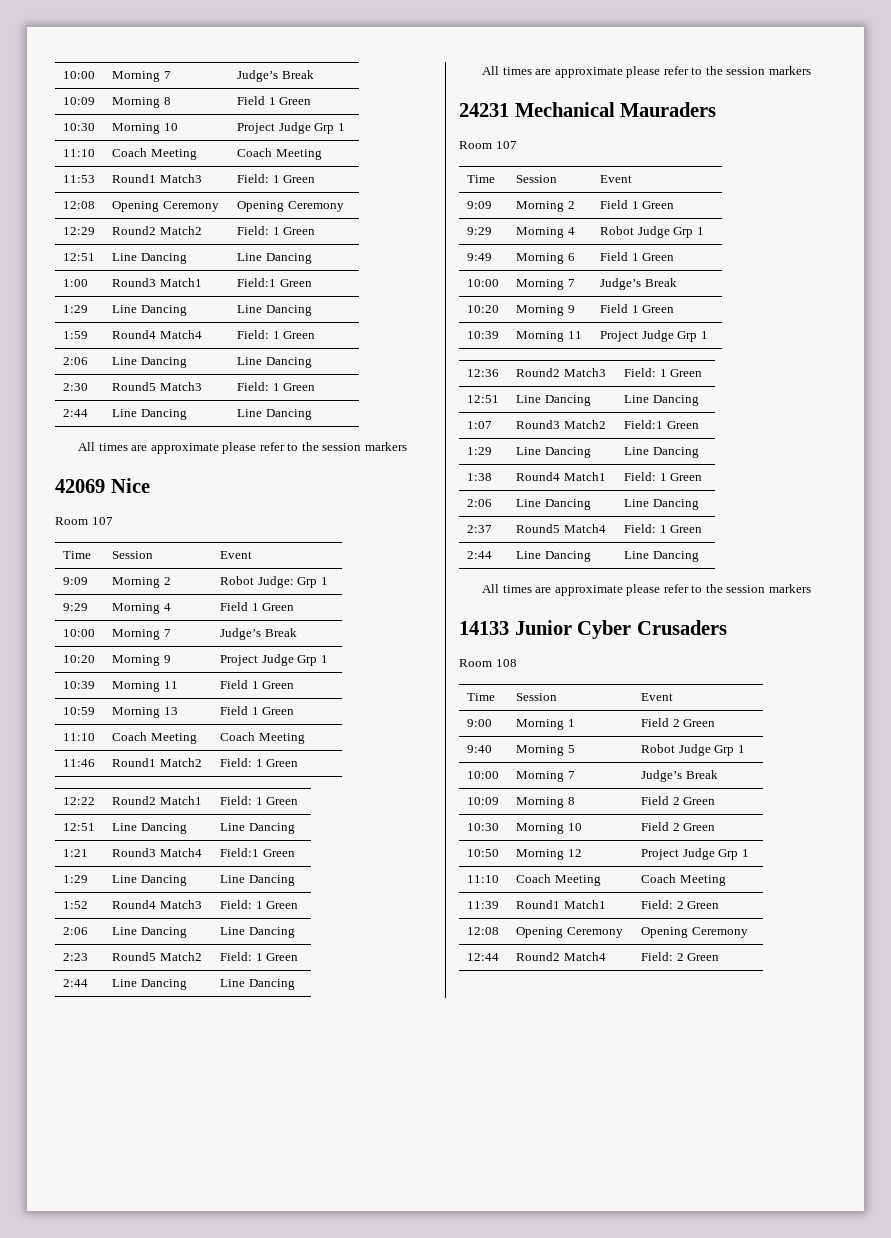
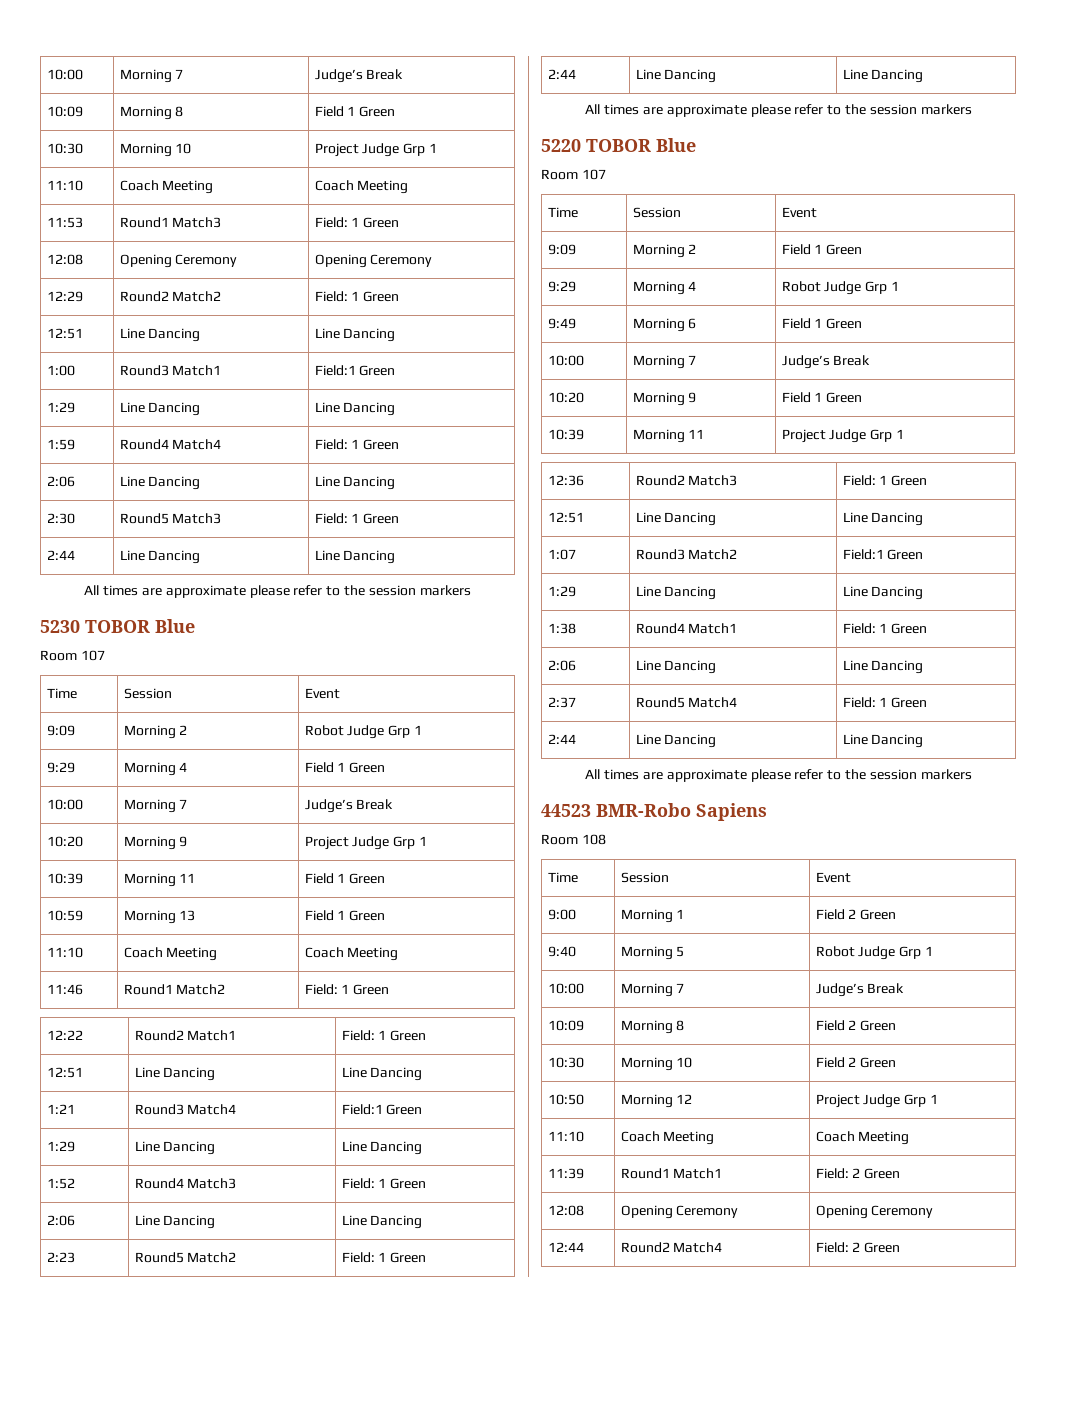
- 42069 Nice
+ 5230 TOBOR Blue
- 9:09 | Morning 2 | Robot Judge: Grp 1
+ 9:09 | Morning 2 | Robot Judge Grp 1
- 24231 Mechanical Mauraders
+ 5220 TOBOR Blue
- 14133 Junior Cyber Crusaders
+ 44523 BMR-Robo Sapiens

